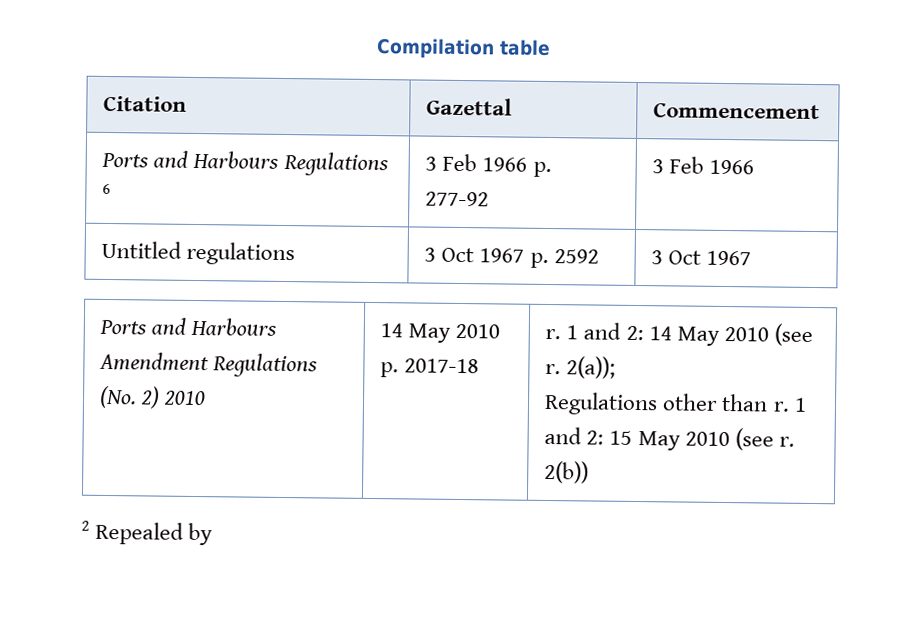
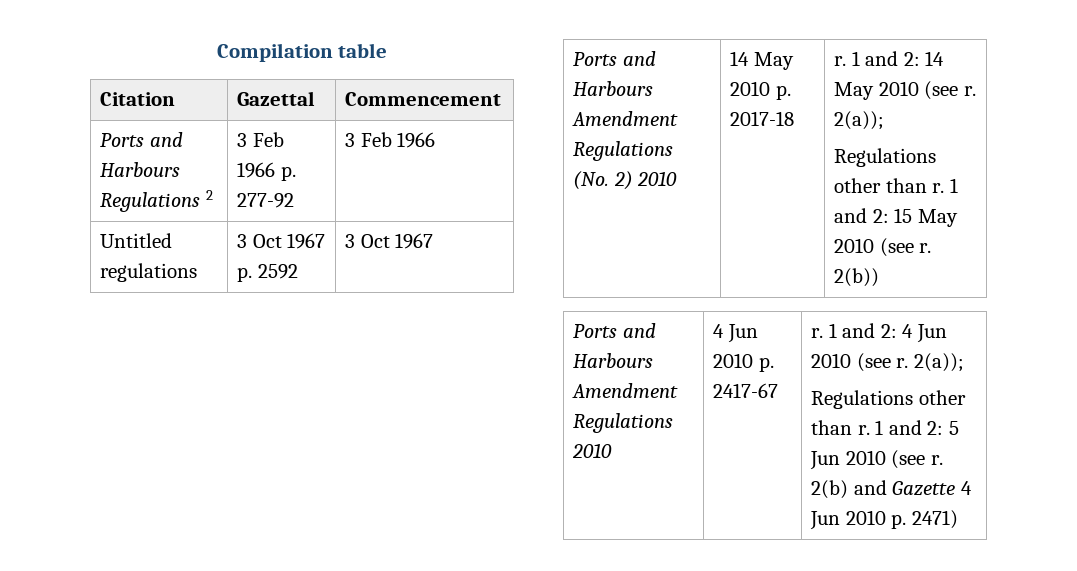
- Ports and Harbours Regulations 6 | 3 Feb 1966 p. 277-92 | 3 Feb 1966
+ Ports and Harbours Regulations 2 | 3 Feb 1966 p. 277-92 | 3 Feb 1966
- 2 Repealed by
+ Ports and Harbours Amendment Regulations 2010 | 4 Jun 2010 p. 2417-67 | r. 1 and 2: 4 Jun 2010 (see r. 2(a));
+ Regulations other than r. 1 and 2: 5 Jun 2010 (see r. 2(b) and Gazette 4 Jun 2010 p. 2471)

